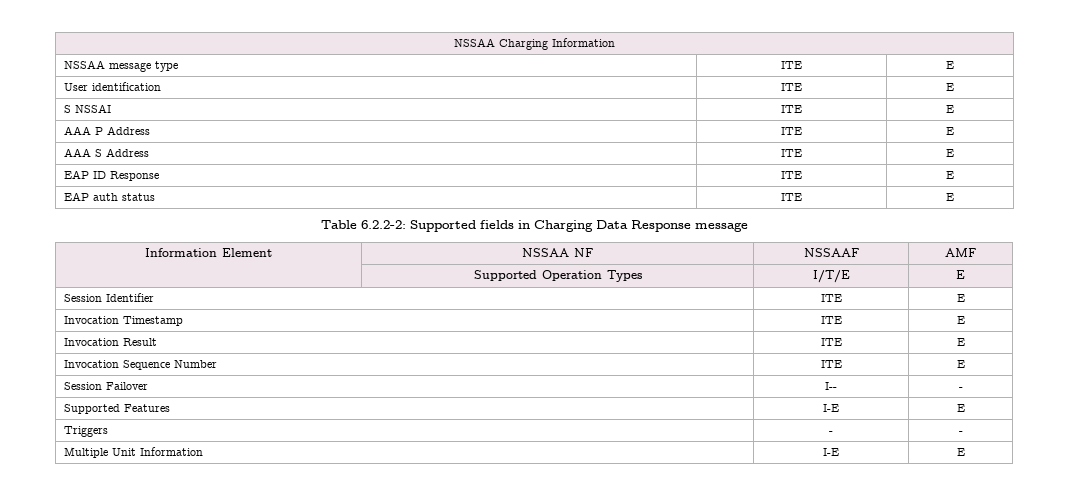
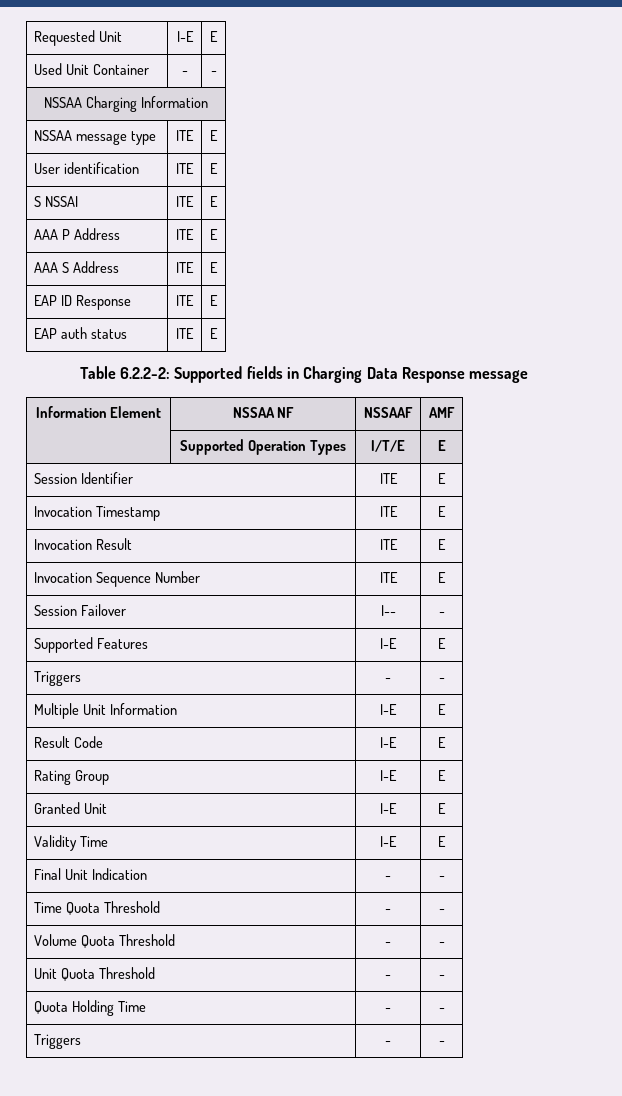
+ Requested Unit | I-E | E
+ Used Unit Container | - | -
+ Result Code | I-E | E
+ Rating Group | I-E | E
+ Granted Unit | I-E | E
+ Validity Time | I-E | E
+ Final Unit Indication | - | -
+ Time Quota Threshold | - | -
+ Volume Quota Threshold | - | -
+ Unit Quota Threshold | - | -
+ Quota Holding Time | - | -
+ Triggers | - | -

